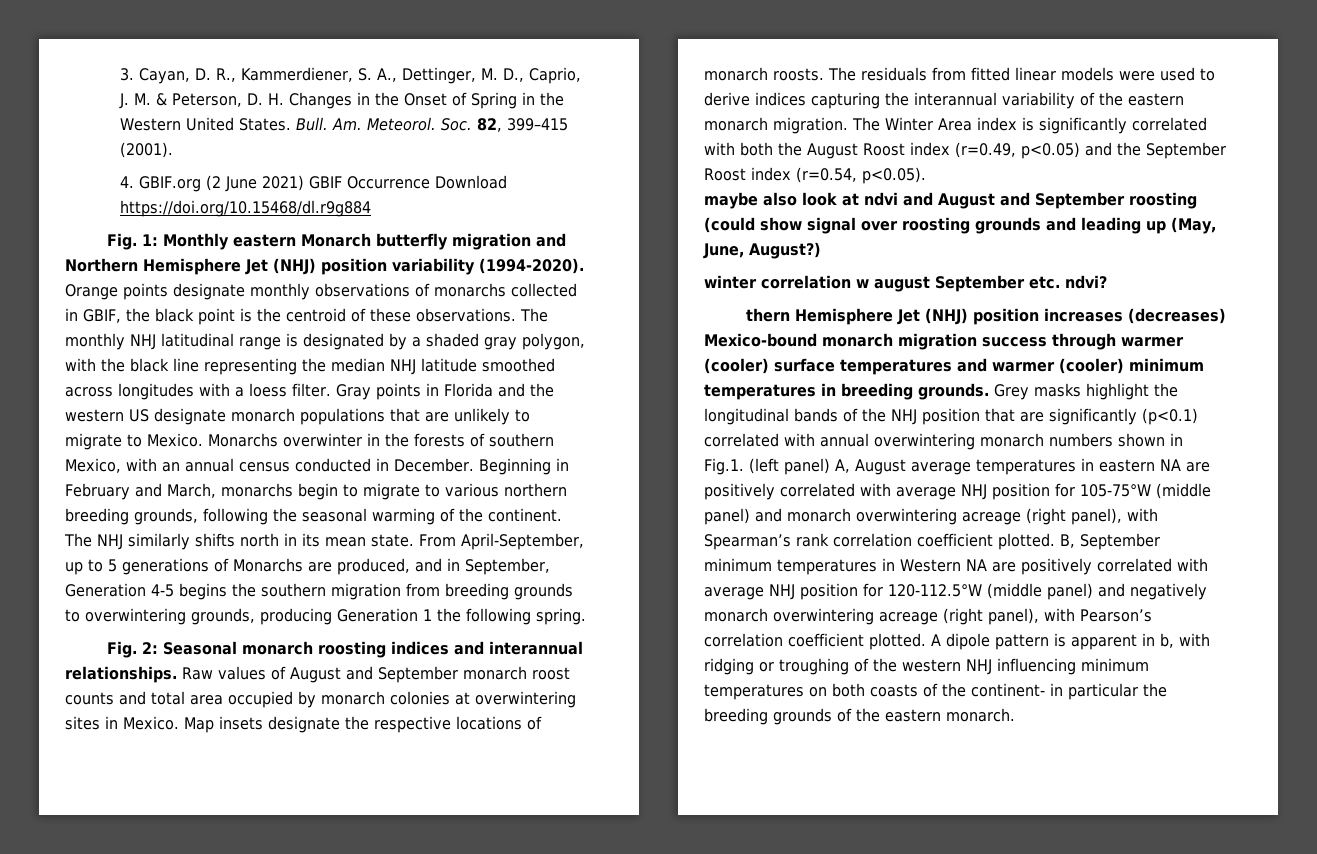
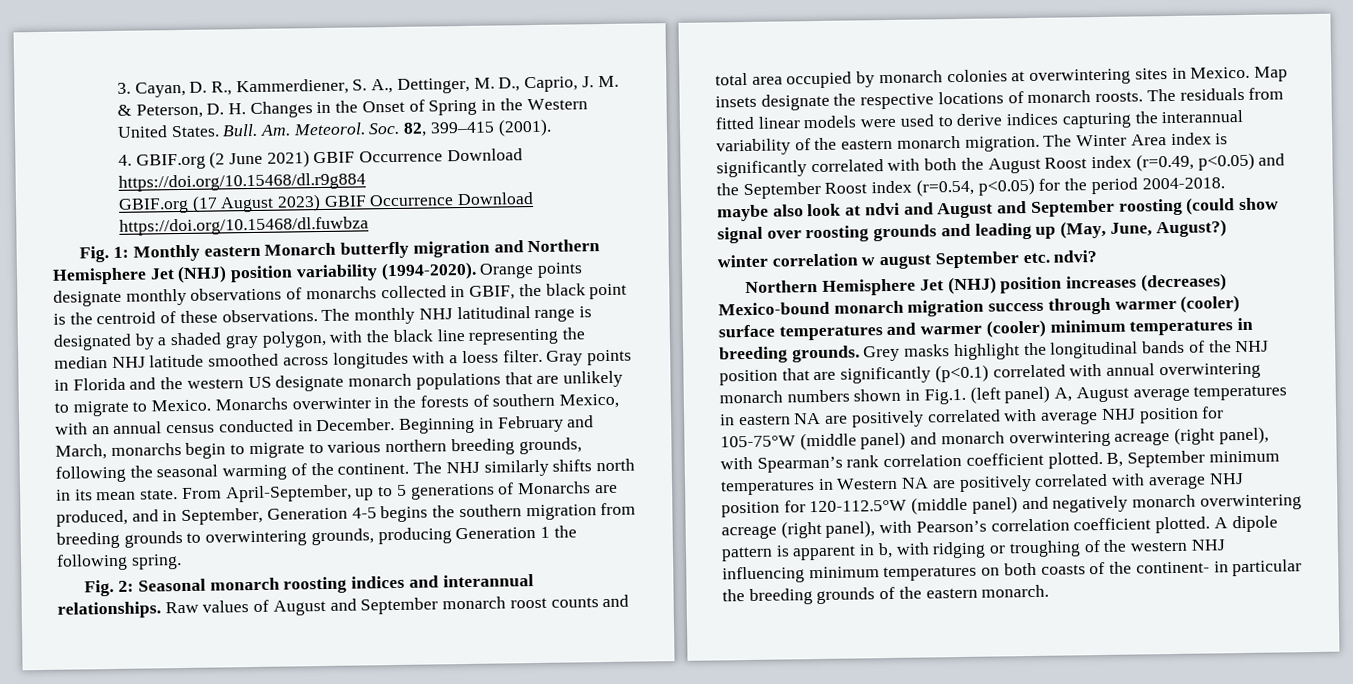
+ GBIF.org (17 August 2023) GBIF Occurrence Download https://doi.org/10.15468/dl.fuwbza
- The Winter Area index is significantly correlated with both the August Roost index (r=0.49, p<0.05) and the September Roost index (r=0.54, p<0.05).
+ The Winter Area index is significantly correlated with both the August Roost index (r=0.49, p<0.05) and the September Roost index (r=0.54, p<0.05) for the period 2004-2018.
- thern Hemisphere Jet (NHJ) position increases (decreases) Mexico-bound monarch migration success through warmer (cooler) surface temperatures and warmer (cooler) minimum temperatures in breeding grounds.
+ Northern Hemisphere Jet (NHJ) position increases (decreases) Mexico-bound monarch migration success through warmer (cooler) surface temperatures and warmer (cooler) minimum temperatures in breeding grounds.

